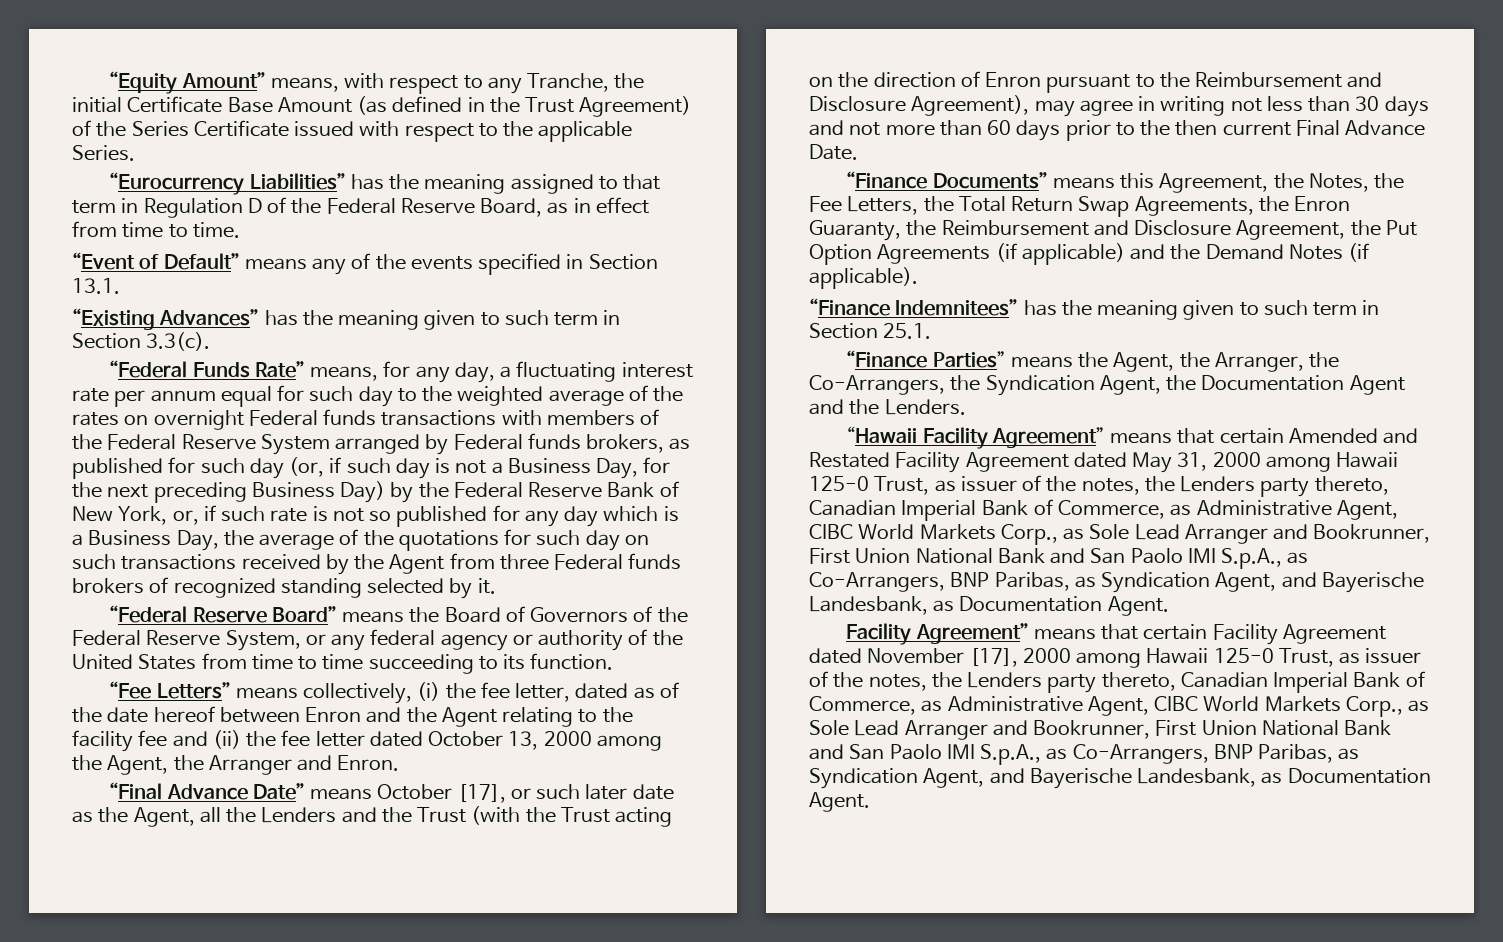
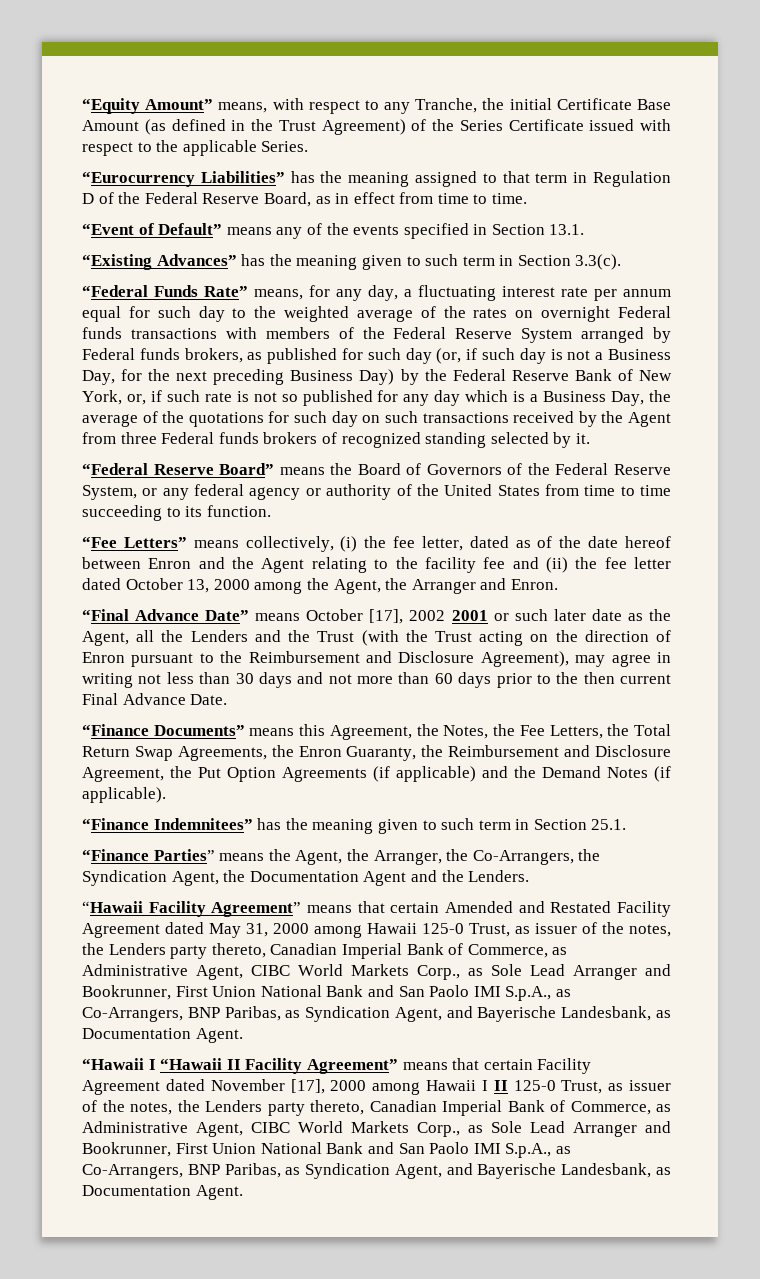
- “Final Advance Date” means October [17], or such later date as the Agent, all the Lenders and the Trust (with the Trust acting on the direction of Enron pursuant to the Reimbursement and Disclosure Agreement), may agree in writing not less than 30 days and not more than 60 days prior to the then current Final Advance Date.
+ “Final Advance Date” means October [17], 2002 2001 or such later date as the Agent, all the Lenders and the Trust (with the Trust acting on the direction of Enron pursuant to the Reimbursement and Disclosure Agreement), may agree in writing not less than 30 days and not more than 60 days prior to the then current Final Advance Date.
- Facility Agreement” means that certain Facility Agreement dated November [17], 2000 among Hawaii 125-0 Trust, as issuer of the notes, the Lenders party thereto, Canadian Imperial Bank of Commerce, as Administrative Agent, CIBC World Markets Corp., as Sole Lead Arranger and Bookrunner, First Union National Bank and San Paolo IMI S.p.A., as Co-Arrangers, BNP Paribas, as Syndication Agent, and Bayerische Landesbank, as Documentation Agent.
+ “Hawaii I “Hawaii II Facility Agreement” means that certain Facility Agreement dated November [17], 2000 among Hawaii I II 125-0 Trust, as issuer of the notes, the Lenders party thereto, Canadian Imperial Bank of Commerce, as Administrative Agent, CIBC World Markets Corp., as Sole Lead Arranger and Bookrunner, First Union National Bank and San Paolo IMI S.p.A., as Co-Arrangers, BNP Paribas, as Syndication Agent, and Bayerische Landesbank, as Documentation Agent.

